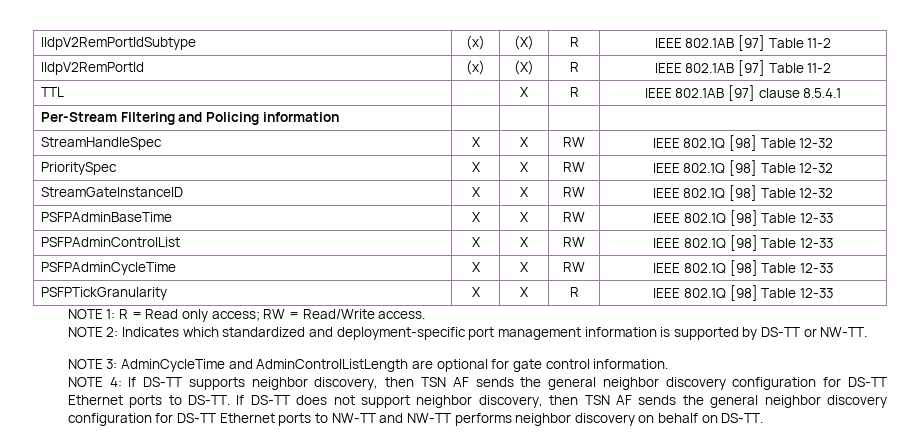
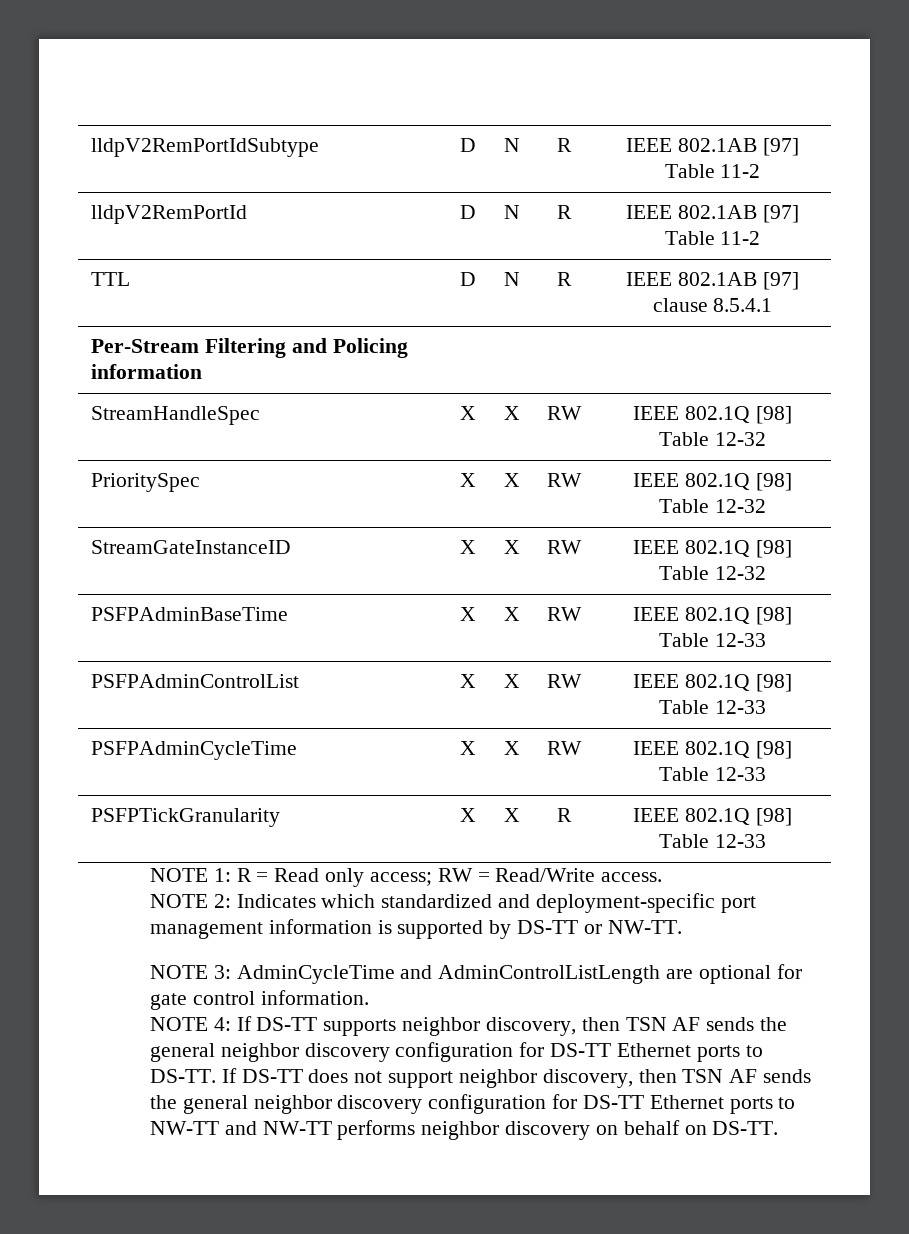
- lldpV2RemPortIdSubtype | (x) | (X) | R | IEEE 802.1AB [97] Table 11-2
+ lldpV2RemPortIdSubtype | D | N | R | IEEE 802.1AB [97] Table 11-2
- lldpV2RemPortId | (x) | (X) | R | IEEE 802.1AB [97] Table 11-2
+ lldpV2RemPortId | D | N | R | IEEE 802.1AB [97] Table 11-2
- TTL | | X | R | IEEE 802.1AB [97] clause 8.5.4.1
+ TTL | D | N | R | IEEE 802.1AB [97] clause 8.5.4.1

